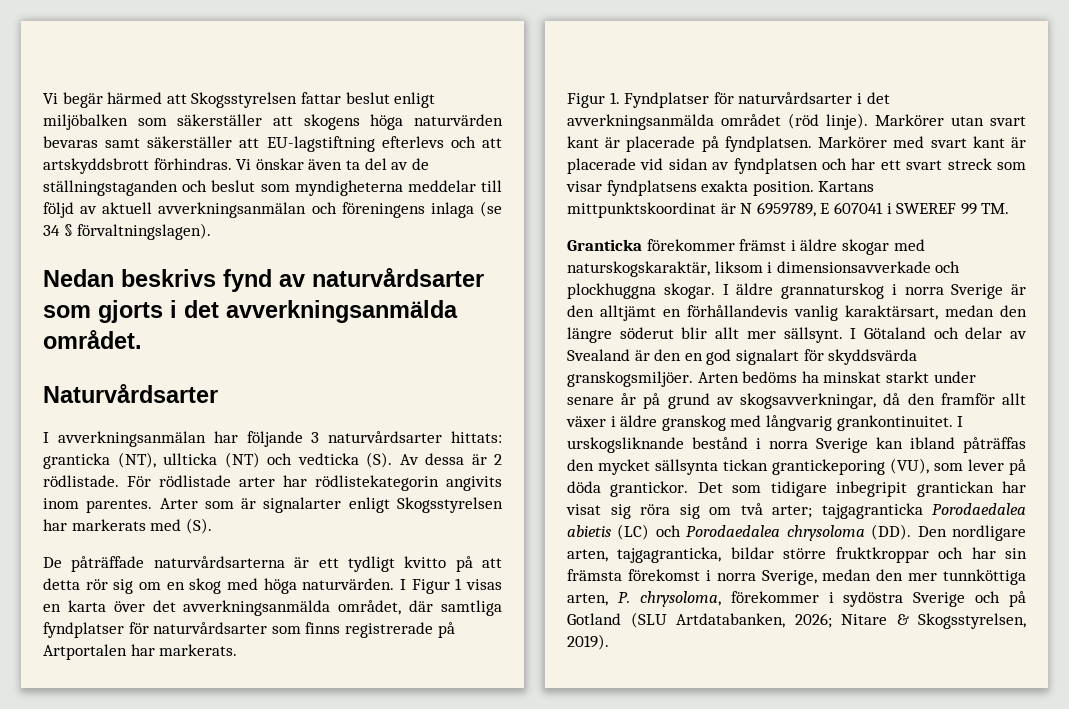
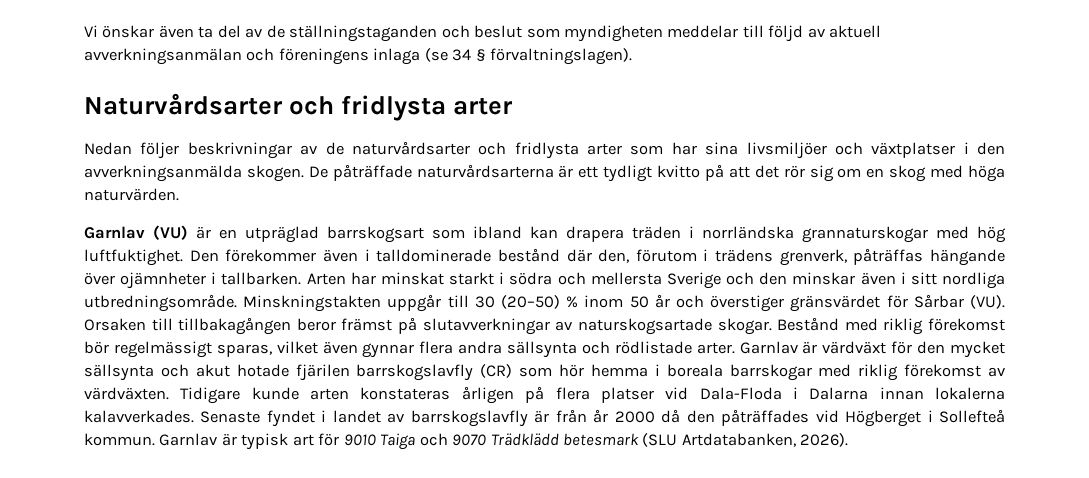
- Vi begär härmed att Skogsstyrelsen fattar beslut enligt miljöbalken som säkerställer att skogens höga naturvärden bevaras samt säkerställer att EU-lagstiftning efterlevs och att artskyddsbrott förhindras. Vi önskar även ta del av de ställningstaganden och beslut som myndigheterna meddelar till följd av aktuell avverkningsanmälan och föreningens inlaga (se 34 § förvaltningslagen).
+ Vi önskar även ta del av de ställningstaganden och beslut som myndigheten meddelar till följd av aktuell avverkningsanmälan och föreningens inlaga (se 34 § förvaltningslagen).
- Nedan beskrivs fynd av naturvårdsarter som gjorts i det avverkningsanmälda området.
- Naturvårdsarter
- I avverkningsanmälan har följande 3 naturvårdsarter hittats: granticka (NT), ullticka (NT) och vedticka (S). Av dessa är 2 rödlistade. För rödlistade arter har rödlistekategorin angivits inom parentes. Arter som är signalarter enligt Skogsstyrelsen har markerats med (S).
- De påträffade naturvårdsarterna är ett tydligt kvitto på att detta rör sig om en skog med höga naturvärden. I Figur 1 visas en karta över det avverkningsanmälda området, där samtliga fyndplatser för naturvårdsarter som finns registrerade på Artportalen har markerats.
- Figur 1. Fyndplatser för naturvårdsarter i det avverkningsanmälda området (röd linje). Markörer utan svart kant är placerade på fyndplatsen. Markörer med svart kant är placerade vid sidan av fyndplatsen och har ett svart streck som visar fyndplatsens exakta position. Kartans mittpunktskoordinat är N 6959789, E 607041 i SWEREF 99 TM.
- Granticka förekommer främst i äldre skogar med naturskogskaraktär, liksom i dimensionsavverkade och plockhuggna skogar. I äldre grannaturskog i norra Sverige är den alltjämt en förhållandevis vanlig karaktärsart, medan den längre söderut blir allt mer sällsynt. I Götaland och delar av Svealand är den en god signalart för skyddsvärda granskogsmiljöer. Arten bedöms ha minskat starkt under senare år på grund av skogsavverkningar, då den framför allt växer i äldre granskog med långvarig grankontinuitet. I urskogsliknande bestånd i norra Sverige kan ibland påträffas den mycket sällsynta tickan grantickeporing (VU), som lever på döda grantickor. Det som tidigare inbegripit grantickan har visat sig röra sig om två arter; tajgagranticka Porodaedalea abietis (LC) och Porodaedalea chrysoloma (DD). Den nordligare arten, tajgagranticka, bildar större fruktkroppar och har sin främsta förekomst i norra Sverige, medan den mer tunnköttiga arten, P. chrysoloma, förekommer i sydöstra Sverige och på Gotland (SLU Artdatabanken, 2026; Nitare & Skogsstyrelsen, 2019).
+ Naturvårdsarter och fridlysta arter
+ Nedan följer beskrivningar av de naturvårdsarter och fridlysta arter som har sina livsmiljöer och växtplatser i den avverkningsanmälda skogen. De påträffade naturvårdsarterna är ett tydligt kvitto på att det rör sig om en skog med höga naturvärden.
+ Garnlav (VU) är en utpräglad barrskogsart som ibland kan drapera träden i norrländska grannaturskogar med hög luftfuktighet. Den förekommer även i talldominerade bestånd där den, förutom i trädens grenverk, påträffas hängande över ojämnheter i tallbarken. Arten har minskat starkt i södra och mellersta Sverige och den minskar även i sitt nordliga utbredningsområde. Minskningstakten uppgår till 30 (20–50) % inom 50 år och överstiger gränsvärdet för Sårbar (VU). Orsaken till tillbakagången beror främst på slutavverkningar av naturskogsartade skogar. Bestånd med riklig förekomst bör regelmässigt sparas, vilket även gynnar flera andra sällsynta och rödlistade arter. Garnlav är värdväxt för den mycket sällsynta och akut hotade fjärilen barrskogslavfly (CR) som hör hemma i boreala barrskogar med riklig förekomst av värdväxten. Tidigare kunde arten konstateras årligen på flera platser vid Dala-Floda i Dalarna innan lokalerna kalavverkades. Senaste fyndet i landet av barrskogslavfly är från år 2000 då den påträffades vid Högberget i Sollefteå kommun. Garnlav är typisk art för 9010 Taiga och 9070 Trädklädd betesmark (SLU Artdatabanken, 2026).

